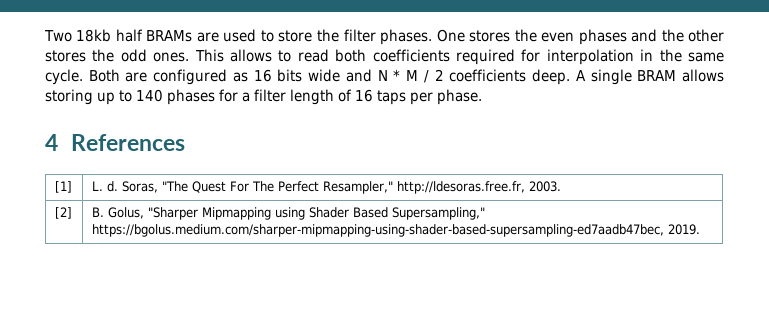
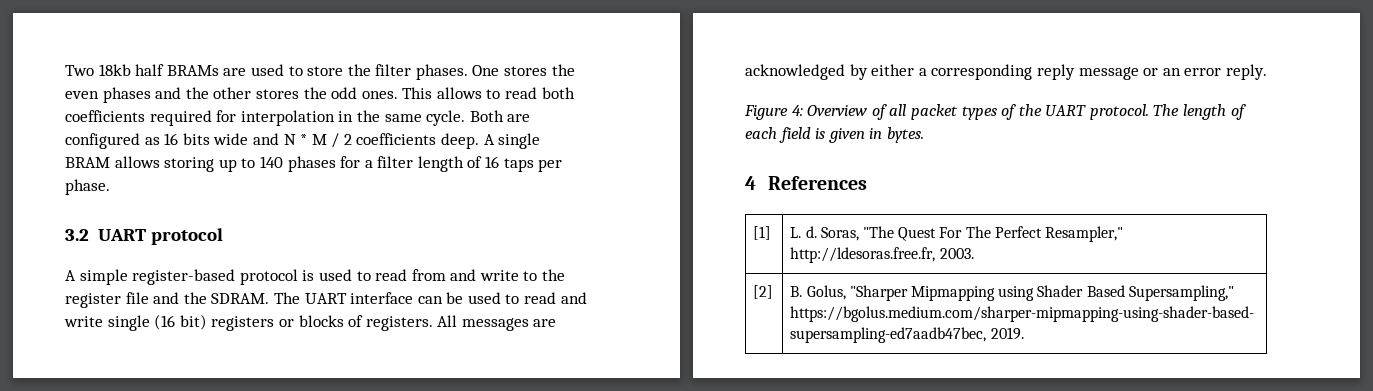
+ 3.2 UART protocol
+ A simple register-based protocol is used to read from and write to the register file and the SDRAM. The UART interface can be used to read and write single (16 bit) registers or blocks of registers. All messages are acknowledged by either a corresponding reply message or an error reply.
+ Figure 4: Overview of all packet types of the UART protocol. The length of each field is given in bytes.

